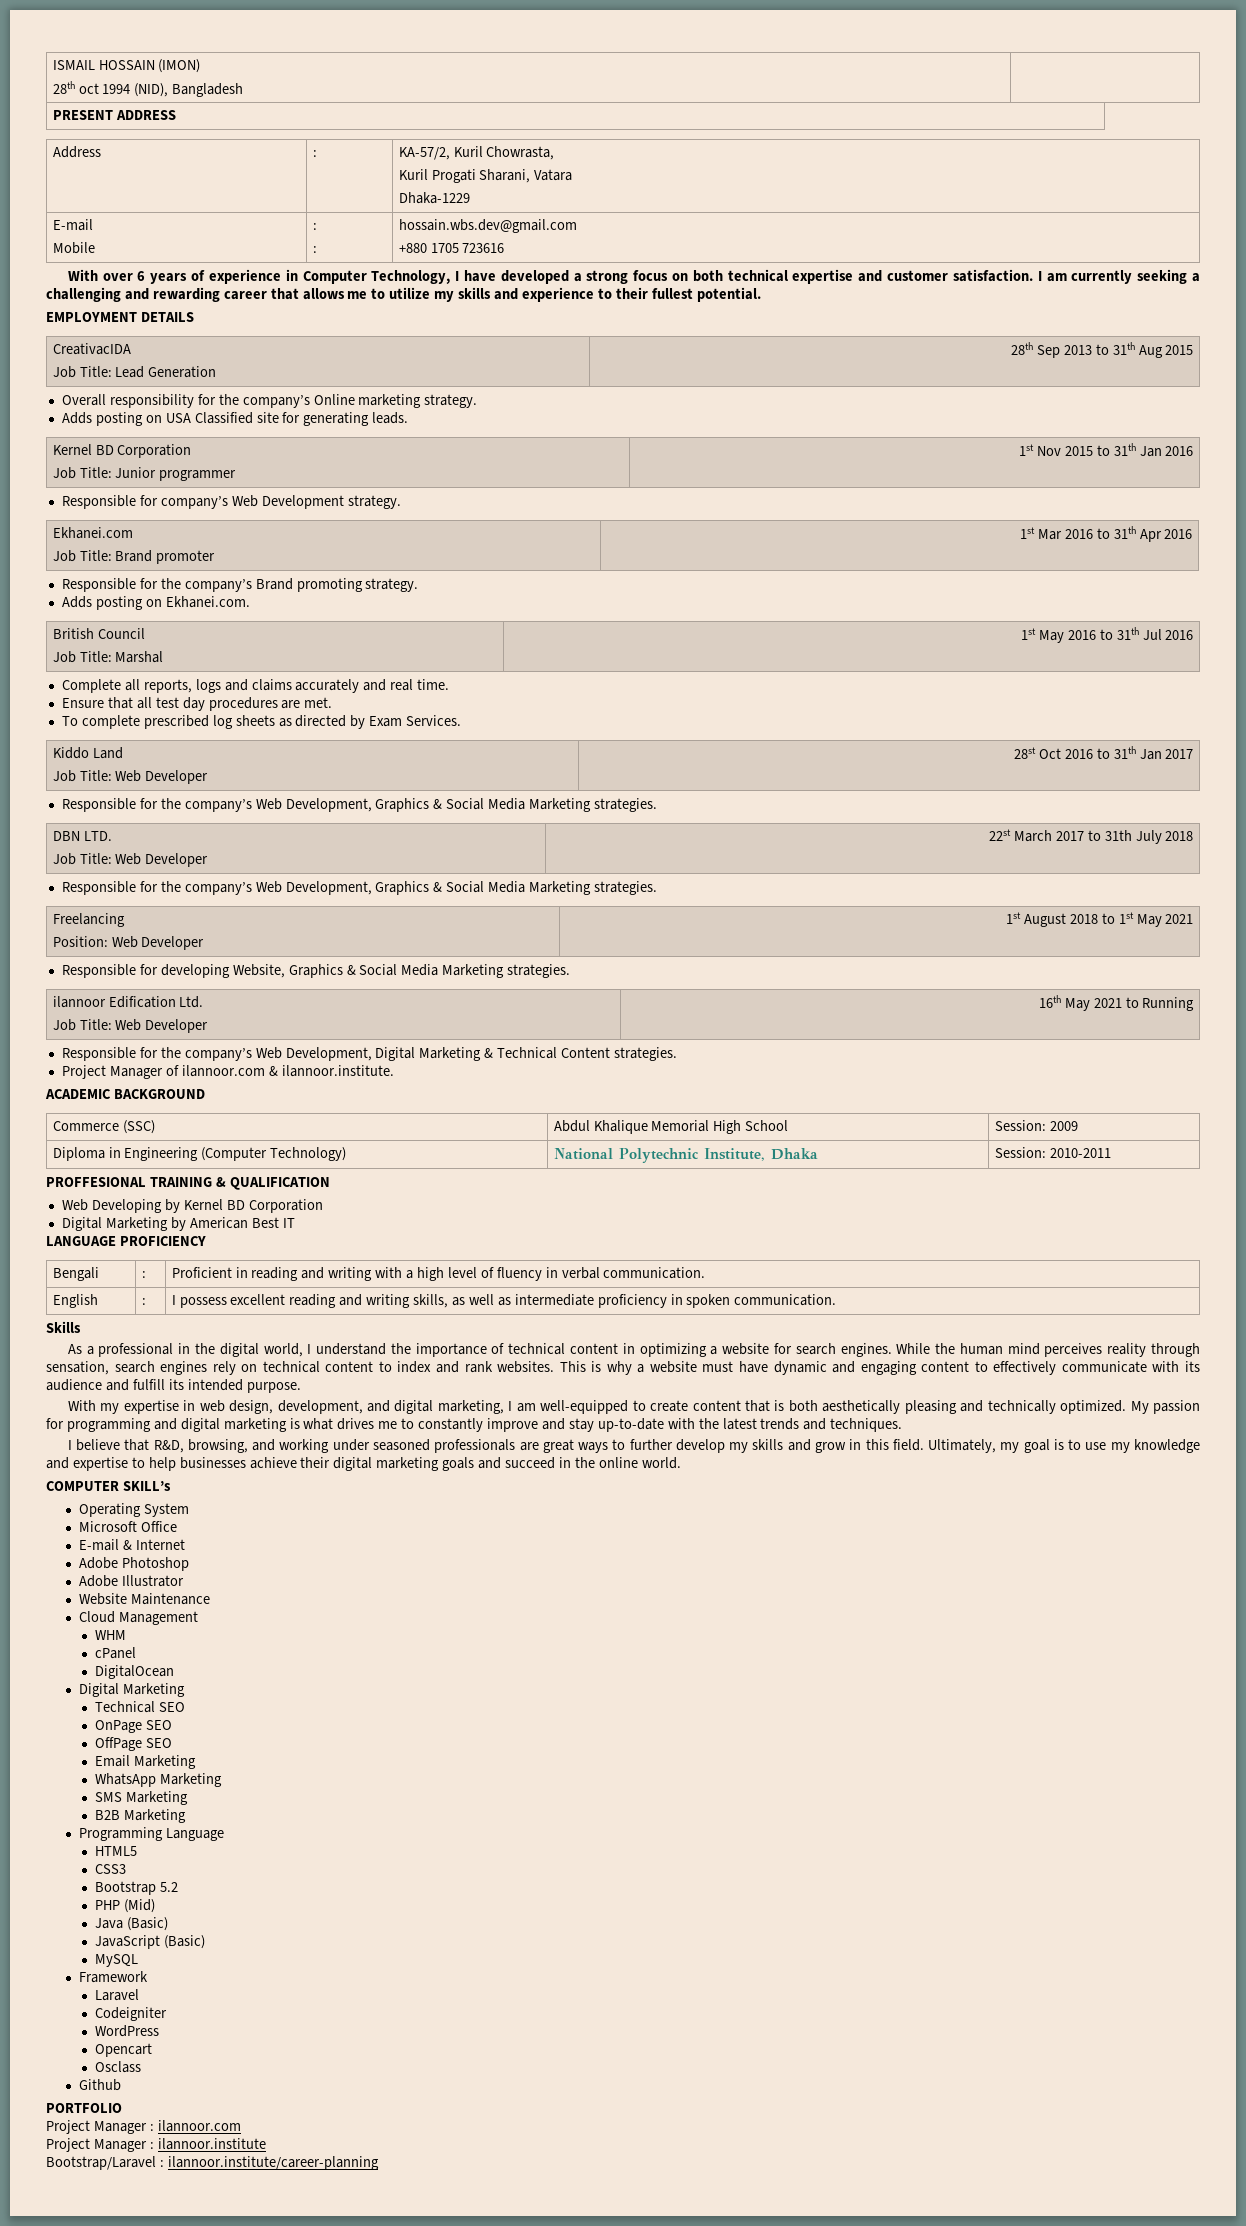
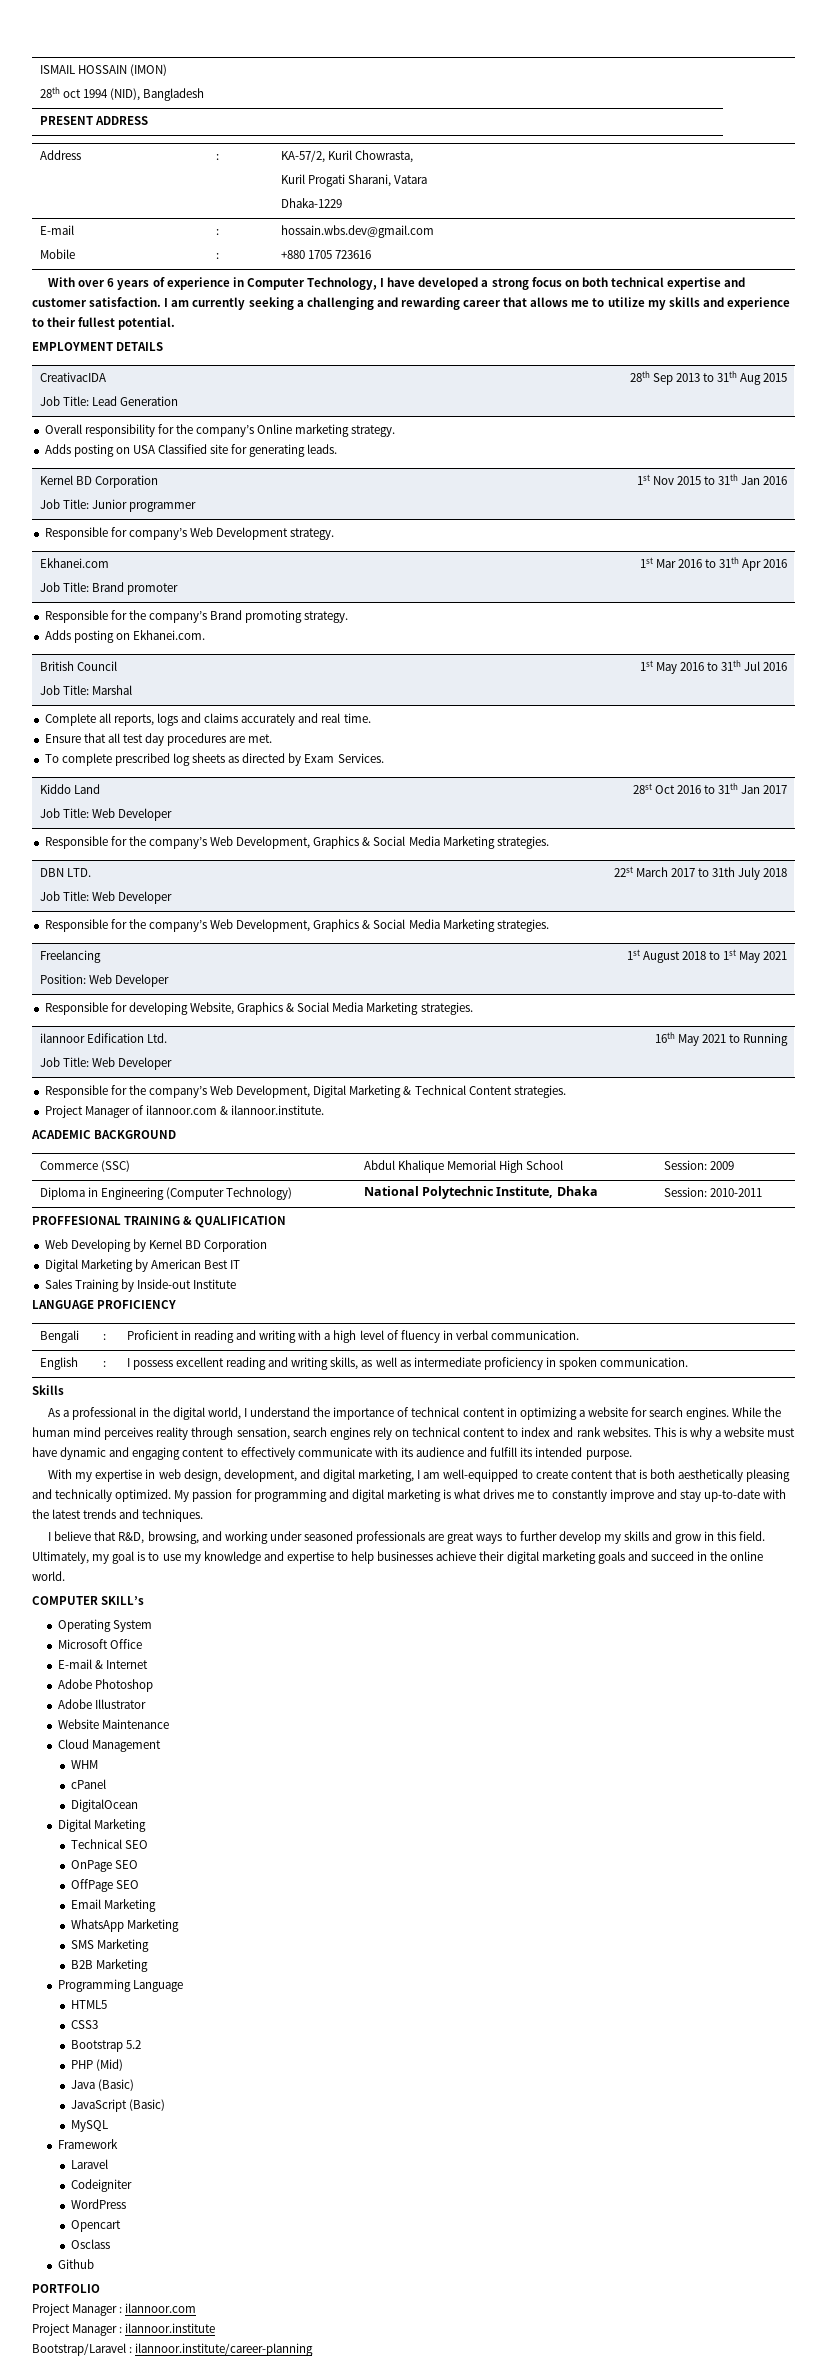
+ Sales Training by Inside-out Institute

